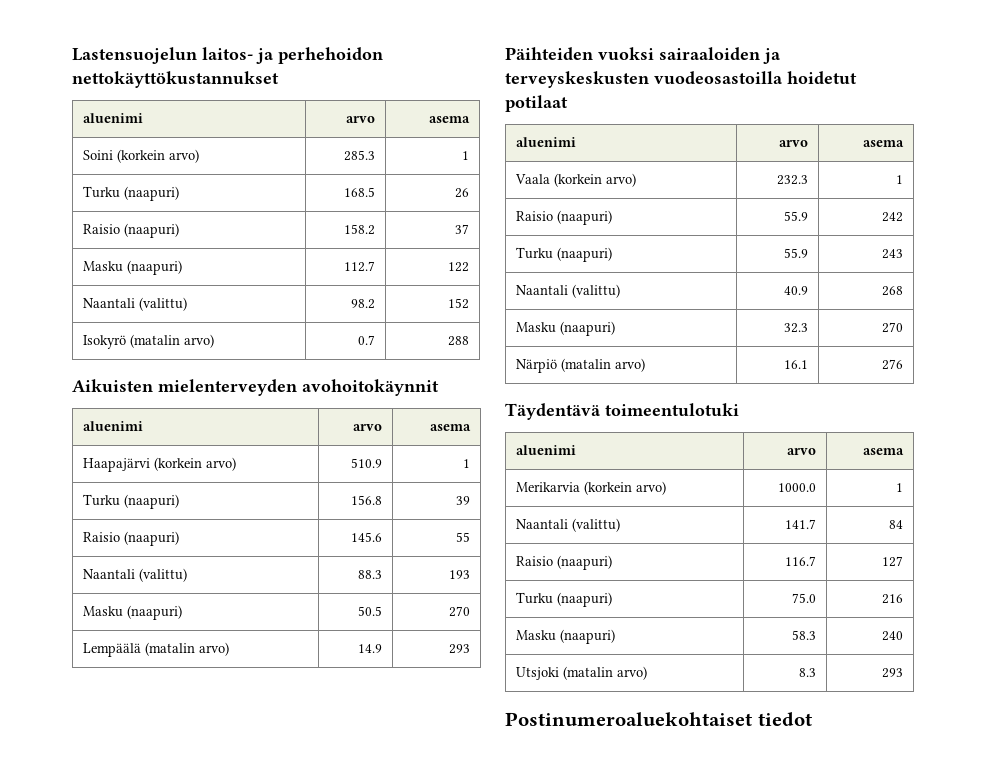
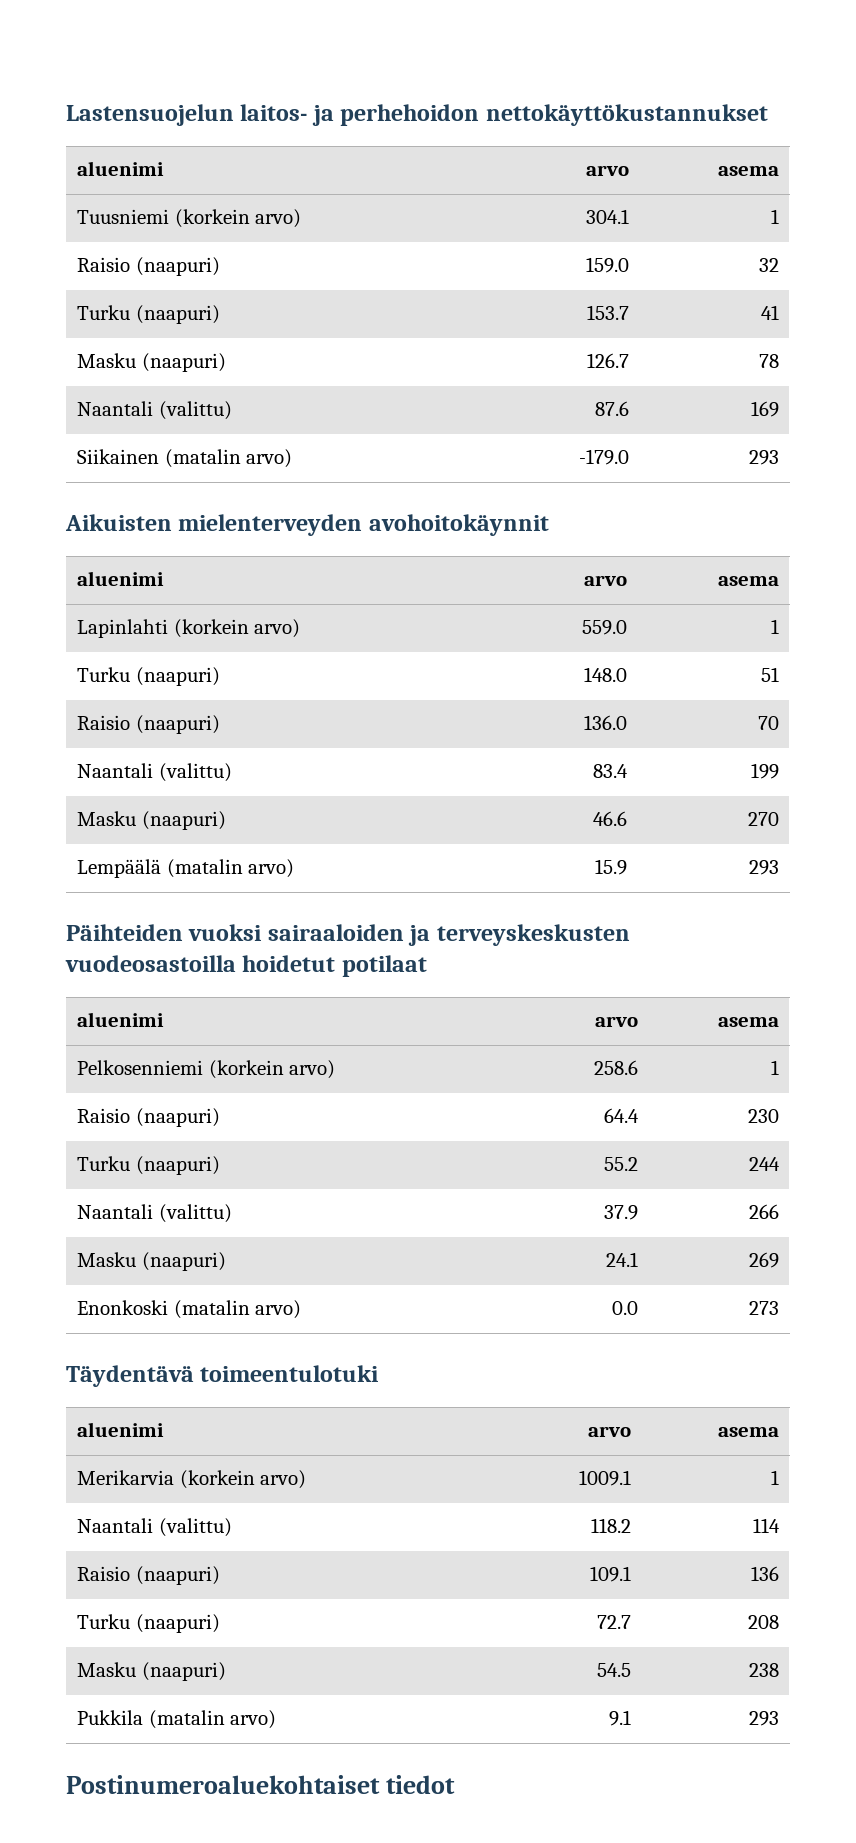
- Soini (korkein arvo) | 285.3 | 1
- Turku (naapuri) | 168.5 | 26
- Raisio (naapuri) | 158.2 | 37
- Masku (naapuri) | 112.7 | 122
- Naantali (valittu) | 98.2 | 152
- Isokyrö (matalin arvo) | 0.7 | 288
+ Tuusniemi (korkein arvo) | 304.1 | 1
+ Raisio (naapuri) | 159.0 | 32
+ Turku (naapuri) | 153.7 | 41
+ Masku (naapuri) | 126.7 | 78
+ Naantali (valittu) | 87.6 | 169
+ Siikainen (matalin arvo) | -179.0 | 293
- Haapajärvi (korkein arvo) | 510.9 | 1
- Turku (naapuri) | 156.8 | 39
- Raisio (naapuri) | 145.6 | 55
- Naantali (valittu) | 88.3 | 193
- Masku (naapuri) | 50.5 | 270
+ Lapinlahti (korkein arvo) | 559.0 | 1
+ Turku (naapuri) | 148.0 | 51
+ Raisio (naapuri) | 136.0 | 70
+ Naantali (valittu) | 83.4 | 199
+ Masku (naapuri) | 46.6 | 270
- Lempäälä (matalin arvo) | 14.9 | 293
+ Lempäälä (matalin arvo) | 15.9 | 293
- Vaala (korkein arvo) | 232.3 | 1
- Raisio (naapuri) | 55.9 | 242
- Turku (naapuri) | 55.9 | 243
- Naantali (valittu) | 40.9 | 268
- Masku (naapuri) | 32.3 | 270
- Närpiö (matalin arvo) | 16.1 | 276
+ Pelkosenniemi (korkein arvo) | 258.6 | 1
+ Raisio (naapuri) | 64.4 | 230
+ Turku (naapuri) | 55.2 | 244
+ Naantali (valittu) | 37.9 | 266
+ Masku (naapuri) | 24.1 | 269
+ Enonkoski (matalin arvo) | 0.0 | 273
- Merikarvia (korkein arvo) | 1000.0 | 1
+ Merikarvia (korkein arvo) | 1009.1 | 1
- Naantali (valittu) | 141.7 | 84
- Raisio (naapuri) | 116.7 | 127
- Turku (naapuri) | 75.0 | 216
- Masku (naapuri) | 58.3 | 240
- Utsjoki (matalin arvo) | 8.3 | 293
+ Naantali (valittu) | 118.2 | 114
+ Raisio (naapuri) | 109.1 | 136
+ Turku (naapuri) | 72.7 | 208
+ Masku (naapuri) | 54.5 | 238
+ Pukkila (matalin arvo) | 9.1 | 293

